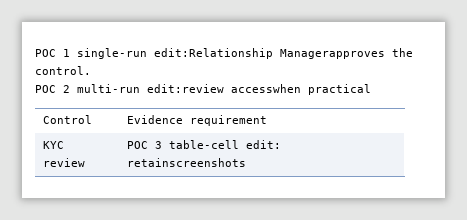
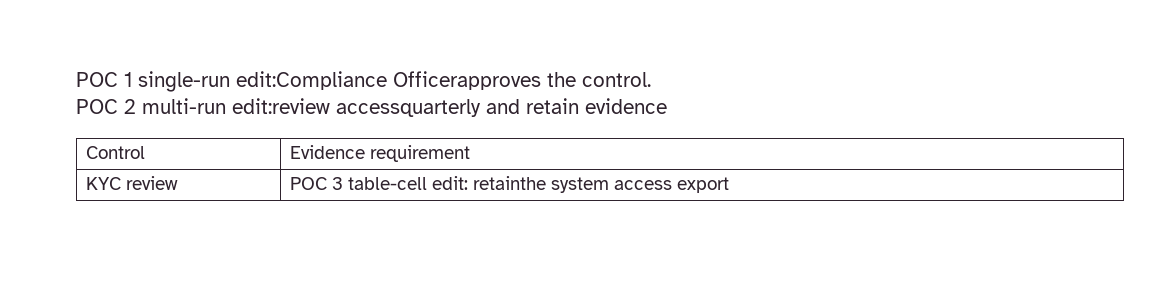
- POC 1 single-run edit:Relationship Managerapproves the control.
+ POC 1 single-run edit:Compliance Officerapproves the control.
- POC 2 multi-run edit:review accesswhen practical
+ POC 2 multi-run edit:review accessquarterly and retain evidence
- KYC review | POC 3 table-cell edit: retainscreenshots
+ KYC review | POC 3 table-cell edit: retainthe system access export

